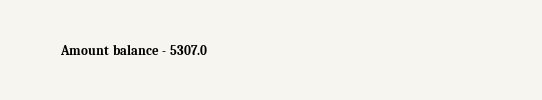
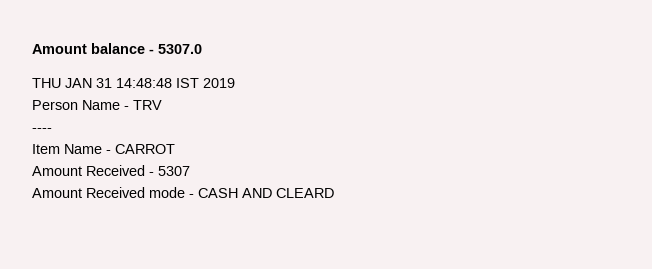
+ THU JAN 31 14:48:48 IST 2019
+ Person Name - TRV
+ ----
+ Item Name - CARROT
+ Amount Received - 5307
+ Amount Received mode - CASH AND CLEARD

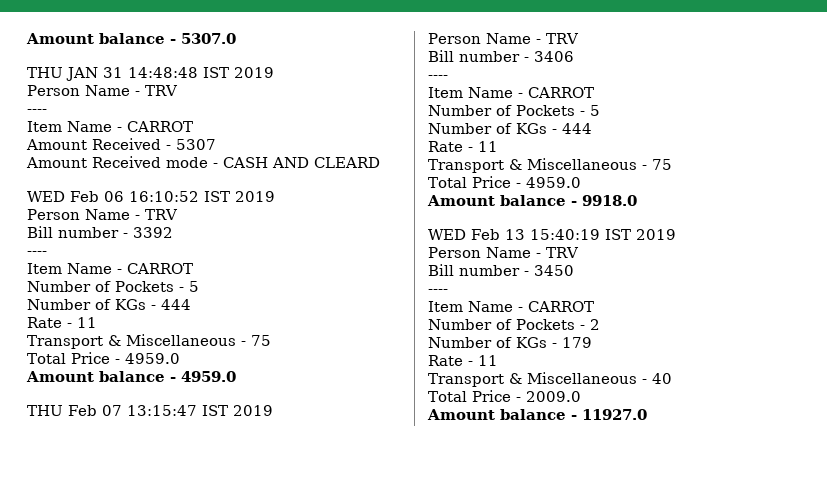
+ WED Feb 06 16:10:52 IST 2019
+ Person Name - TRV
+ Bill number - 3392
+ ----
+ Item Name - CARROT
+ Number of Pockets - 5
+ Number of KGs - 444
+ Rate - 11
+ Transport & Miscellaneous - 75
+ Total Price - 4959.0
+ Amount balance - 4959.0
+ THU Feb 07 13:15:47 IST 2019
+ Person Name - TRV
+ Bill number - 3406
+ ----
+ Item Name - CARROT
+ Number of Pockets - 5
+ Number of KGs - 444
+ Rate - 11
+ Transport & Miscellaneous - 75
+ Total Price - 4959.0
+ Amount balance - 9918.0
+ WED Feb 13 15:40:19 IST 2019
+ Person Name - TRV
+ Bill number - 3450
+ ----
+ Item Name - CARROT
+ Number of Pockets - 2
+ Number of KGs - 179
+ Rate - 11
+ Transport & Miscellaneous - 40
+ Total Price - 2009.0
+ Amount balance - 11927.0

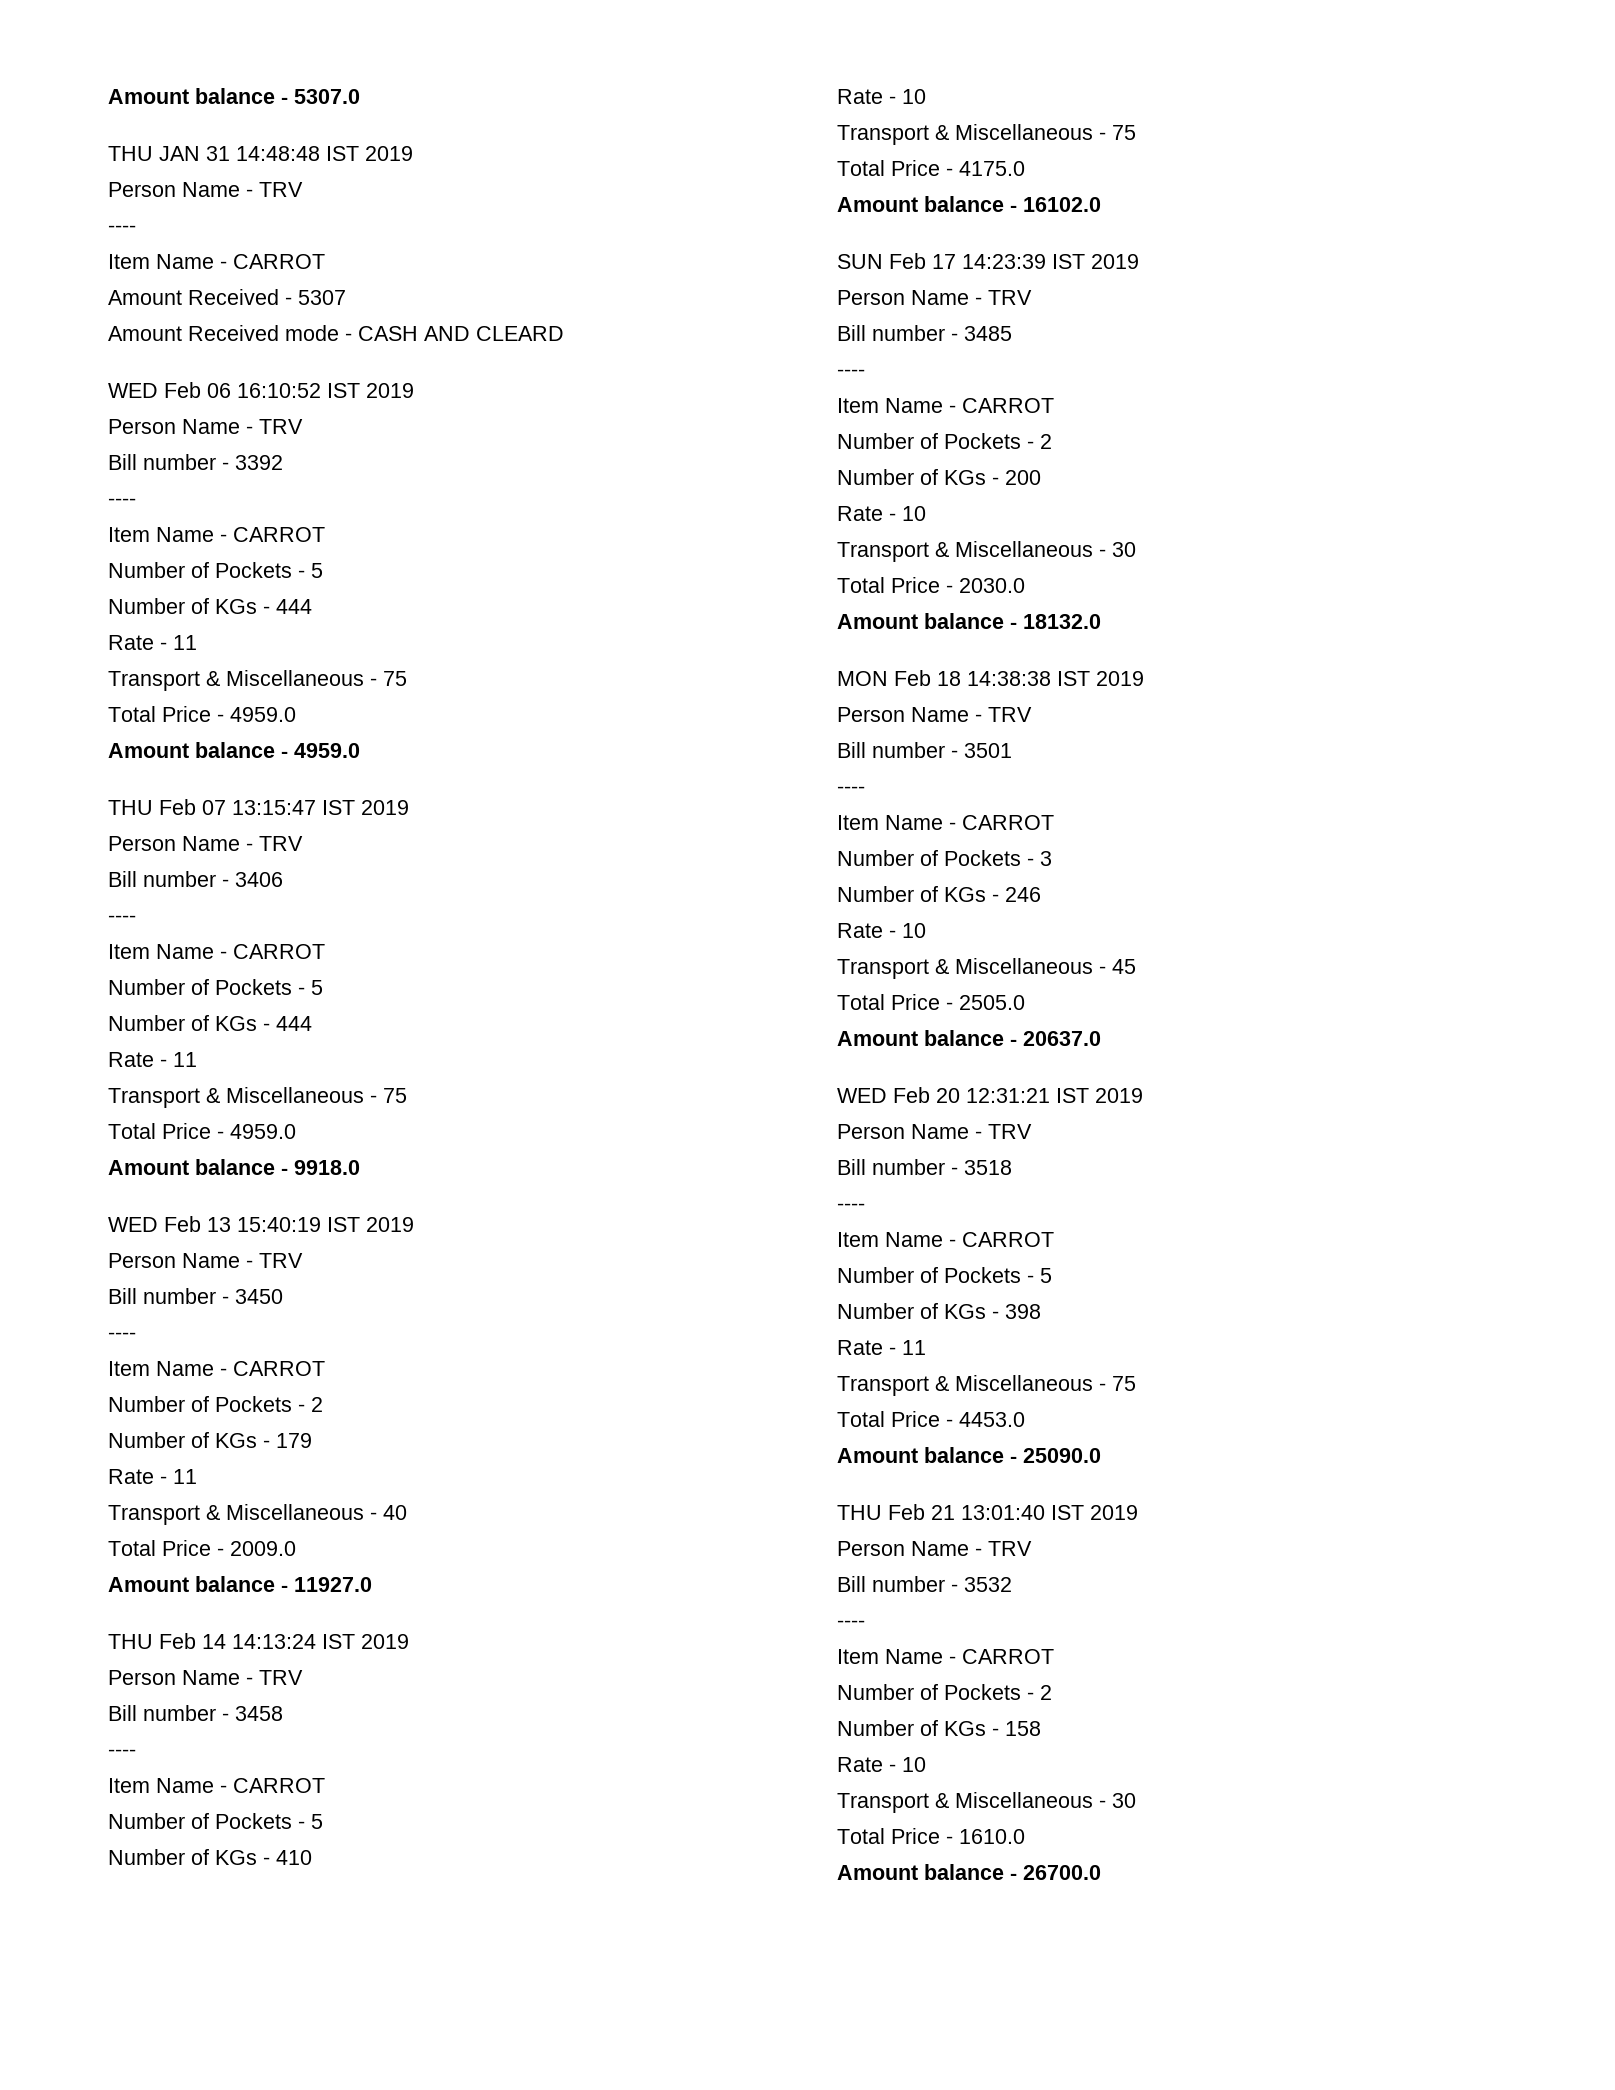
+ THU Feb 14 14:13:24 IST 2019
+ Person Name - TRV
+ Bill number - 3458
+ ----
+ Item Name - CARROT
+ Number of Pockets - 5
+ Number of KGs - 410
+ Rate - 10
+ Transport & Miscellaneous - 75
+ Total Price - 4175.0
+ Amount balance - 16102.0
+ SUN Feb 17 14:23:39 IST 2019
+ Person Name - TRV
+ Bill number - 3485
+ ----
+ Item Name - CARROT
+ Number of Pockets - 2
+ Number of KGs - 200
+ Rate - 10
+ Transport & Miscellaneous - 30
+ Total Price - 2030.0
+ Amount balance - 18132.0
+ MON Feb 18 14:38:38 IST 2019
+ Person Name - TRV
+ Bill number - 3501
+ ----
+ Item Name - CARROT
+ Number of Pockets - 3
+ Number of KGs - 246
+ Rate - 10
+ Transport & Miscellaneous - 45
+ Total Price - 2505.0
+ Amount balance - 20637.0
+ WED Feb 20 12:31:21 IST 2019
+ Person Name - TRV
+ Bill number - 3518
+ ----
+ Item Name - CARROT
+ Number of Pockets - 5
+ Number of KGs - 398
+ Rate - 11
+ Transport & Miscellaneous - 75
+ Total Price - 4453.0
+ Amount balance - 25090.0
+ THU Feb 21 13:01:40 IST 2019
+ Person Name - TRV
+ Bill number - 3532
+ ----
+ Item Name - CARROT
+ Number of Pockets - 2
+ Number of KGs - 158
+ Rate - 10
+ Transport & Miscellaneous - 30
+ Total Price - 1610.0
+ Amount balance - 26700.0

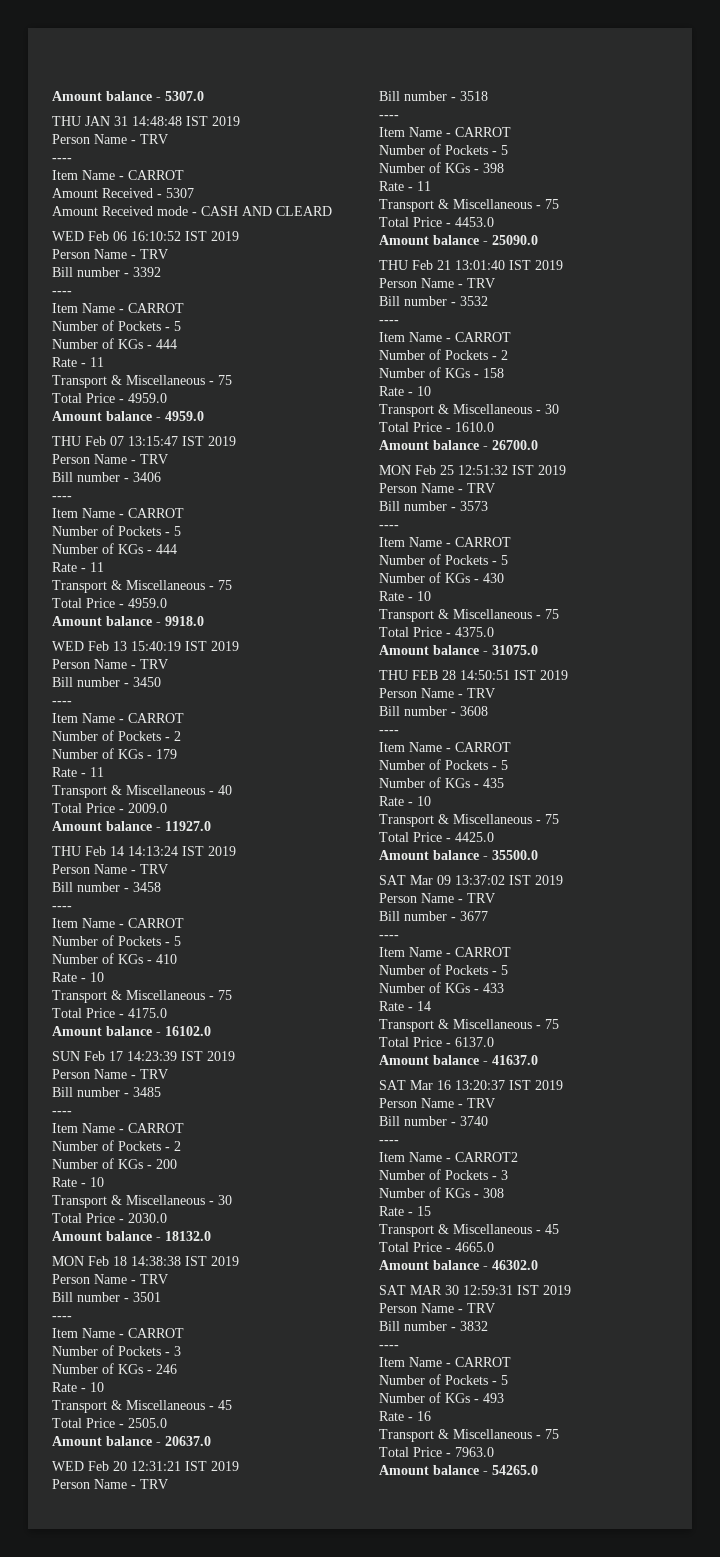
+ MON Feb 25 12:51:32 IST 2019
+ Person Name - TRV
+ Bill number - 3573
+ ----
+ Item Name - CARROT
+ Number of Pockets - 5
+ Number of KGs - 430
+ Rate - 10
+ Transport & Miscellaneous - 75
+ Total Price - 4375.0
+ Amount balance - 31075.0
+ THU FEB 28 14:50:51 IST 2019
+ Person Name - TRV
+ Bill number - 3608
+ ----
+ Item Name - CARROT
+ Number of Pockets - 5
+ Number of KGs - 435
+ Rate - 10
+ Transport & Miscellaneous - 75
+ Total Price - 4425.0
+ Amount balance - 35500.0
+ SAT Mar 09 13:37:02 IST 2019
+ Person Name - TRV
+ Bill number - 3677
+ ----
+ Item Name - CARROT
+ Number of Pockets - 5
+ Number of KGs - 433
+ Rate - 14
+ Transport & Miscellaneous - 75
+ Total Price - 6137.0
+ Amount balance - 41637.0
+ SAT Mar 16 13:20:37 IST 2019
+ Person Name - TRV
+ Bill number - 3740
+ ----
+ Item Name - CARROT2
+ Number of Pockets - 3
+ Number of KGs - 308
+ Rate - 15
+ Transport & Miscellaneous - 45
+ Total Price - 4665.0
+ Amount balance - 46302.0
+ SAT MAR 30 12:59:31 IST 2019
+ Person Name - TRV
+ Bill number - 3832
+ ----
+ Item Name - CARROT
+ Number of Pockets - 5
+ Number of KGs - 493
+ Rate - 16
+ Transport & Miscellaneous - 75
+ Total Price - 7963.0
+ Amount balance - 54265.0

